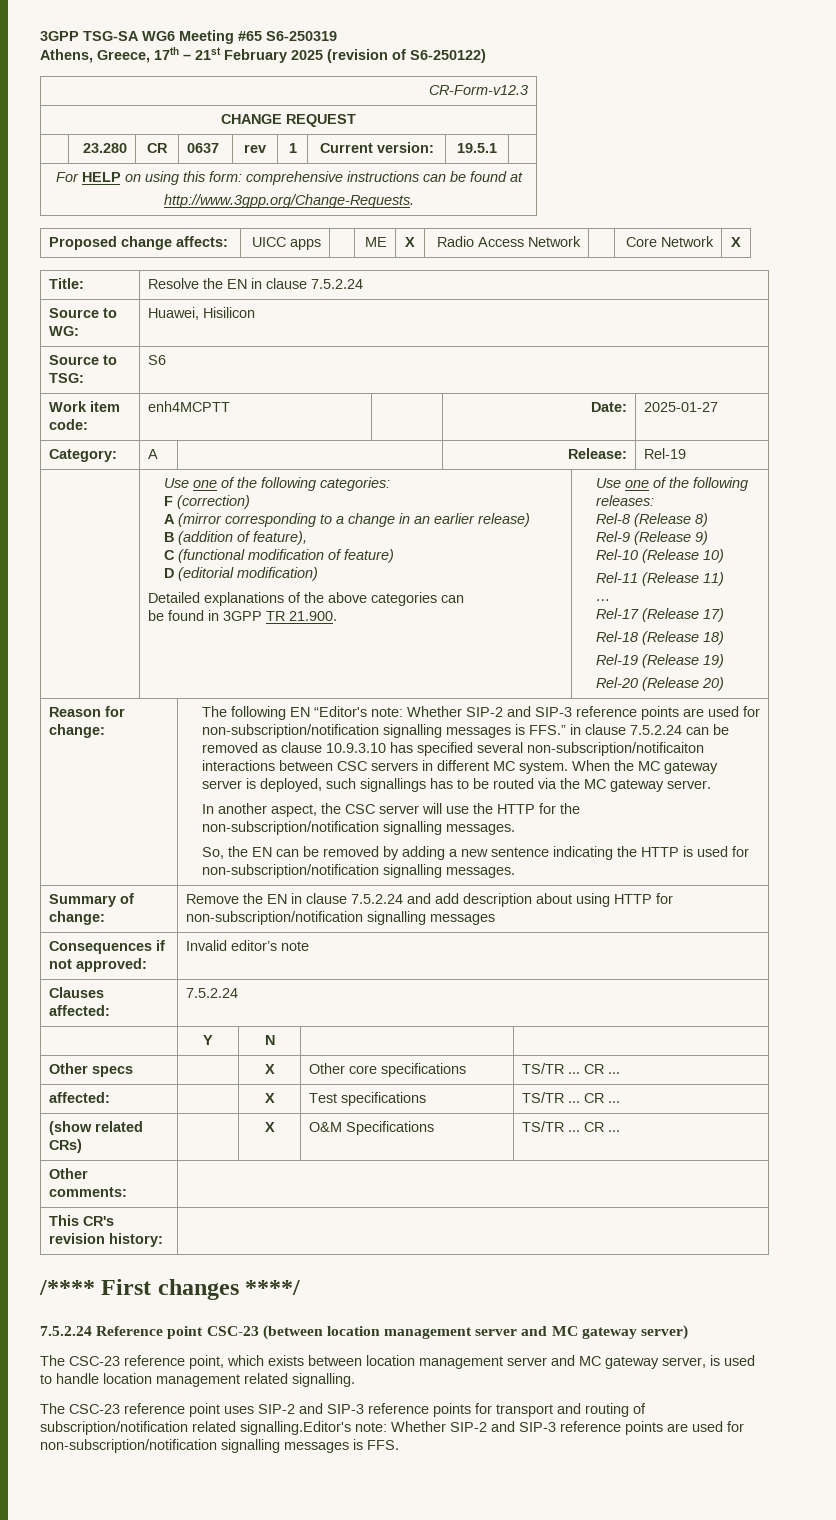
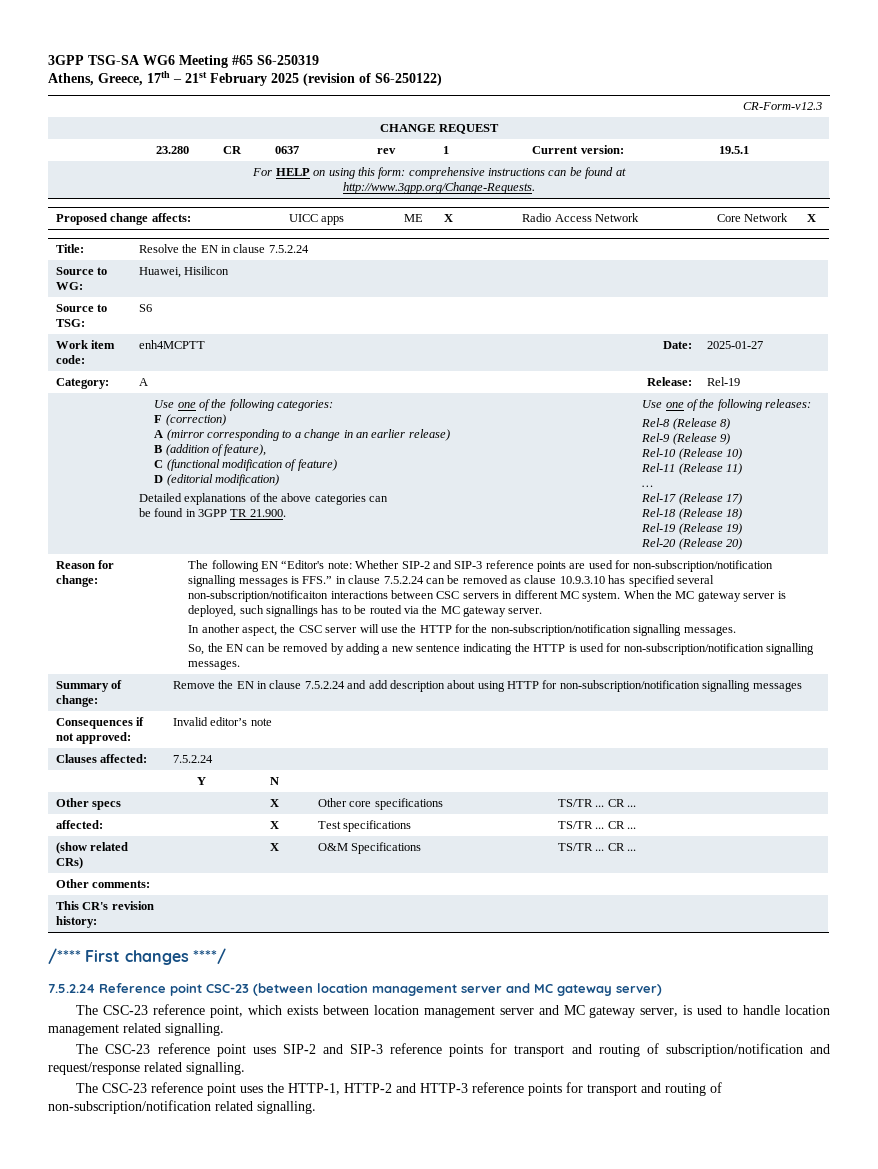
- The CSC-23 reference point uses SIP-2 and SIP-3 reference points for transport and routing of subscription/notification related signalling.Editor's note: Whether SIP-2 and SIP-3 reference points are used for non-subscription/notification signalling messages is FFS.
+ The CSC-23 reference point uses SIP-2 and SIP-3 reference points for transport and routing of subscription/notification and request/response related signalling.
+ The CSC-23 reference point uses the HTTP-1, HTTP-2 and HTTP-3 reference points for transport and routing of non-subscription/notification related signalling.

